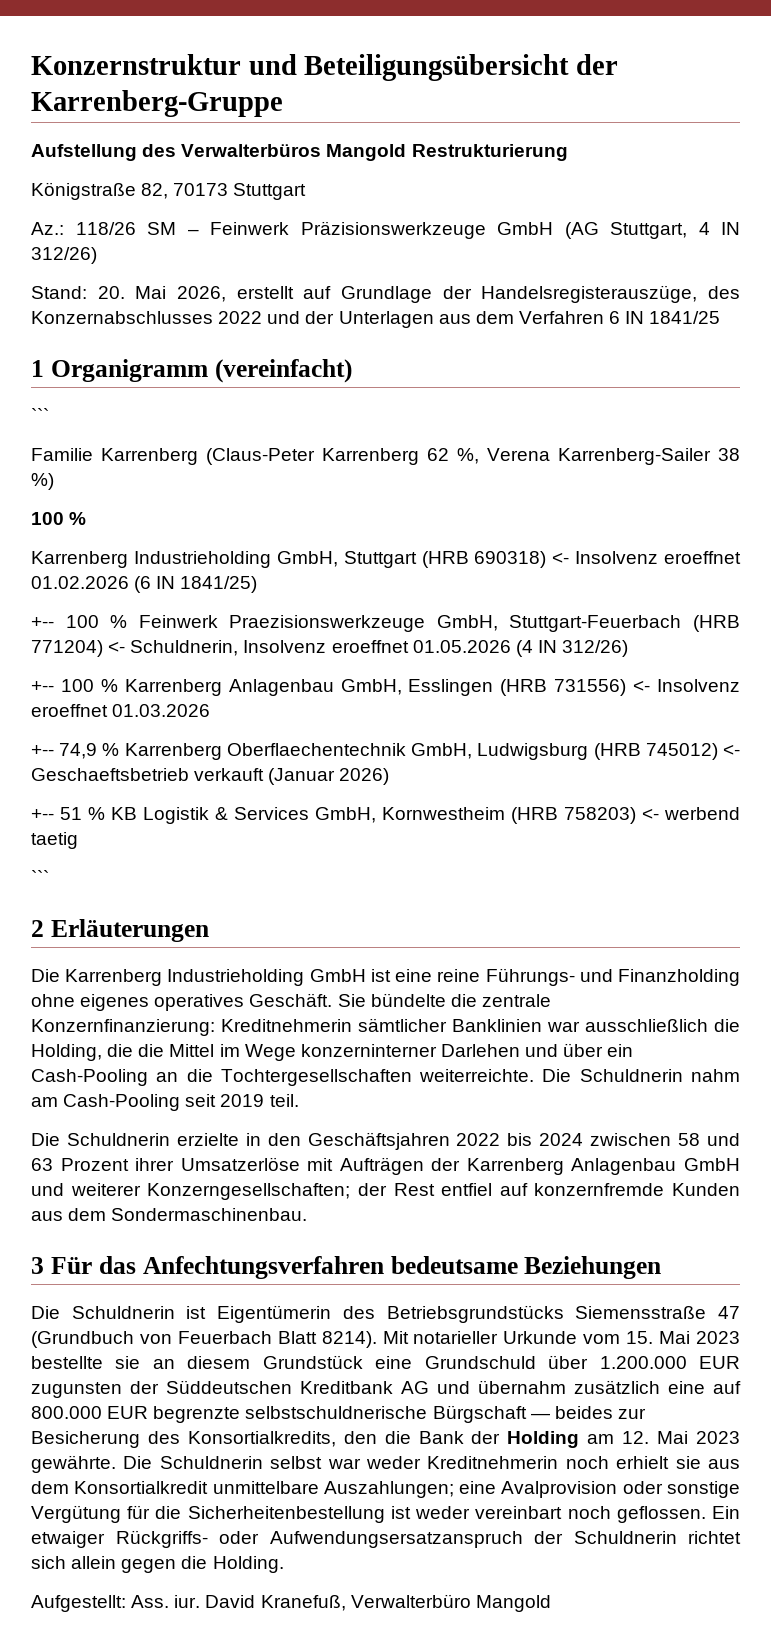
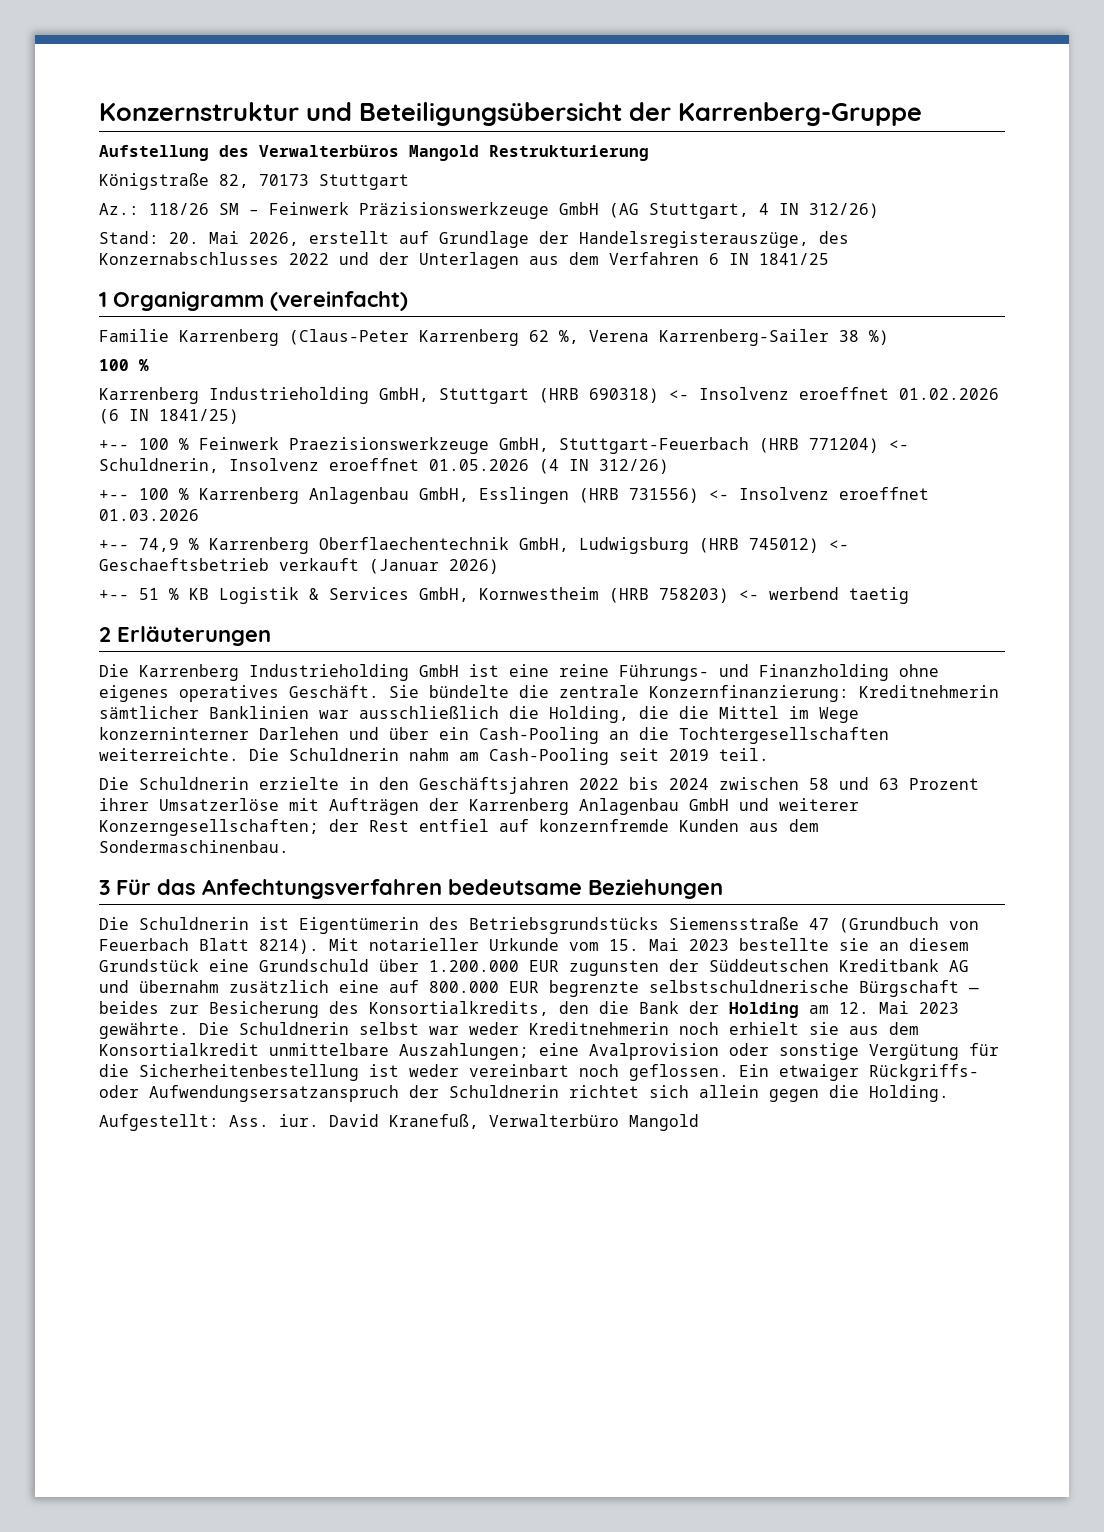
  1 Organigramm (vereinfacht)
- ```
  +-- 51 % KB Logistik & Services GmbH, Kornwestheim (HRB 758203) <- werbend taetig
- ```

